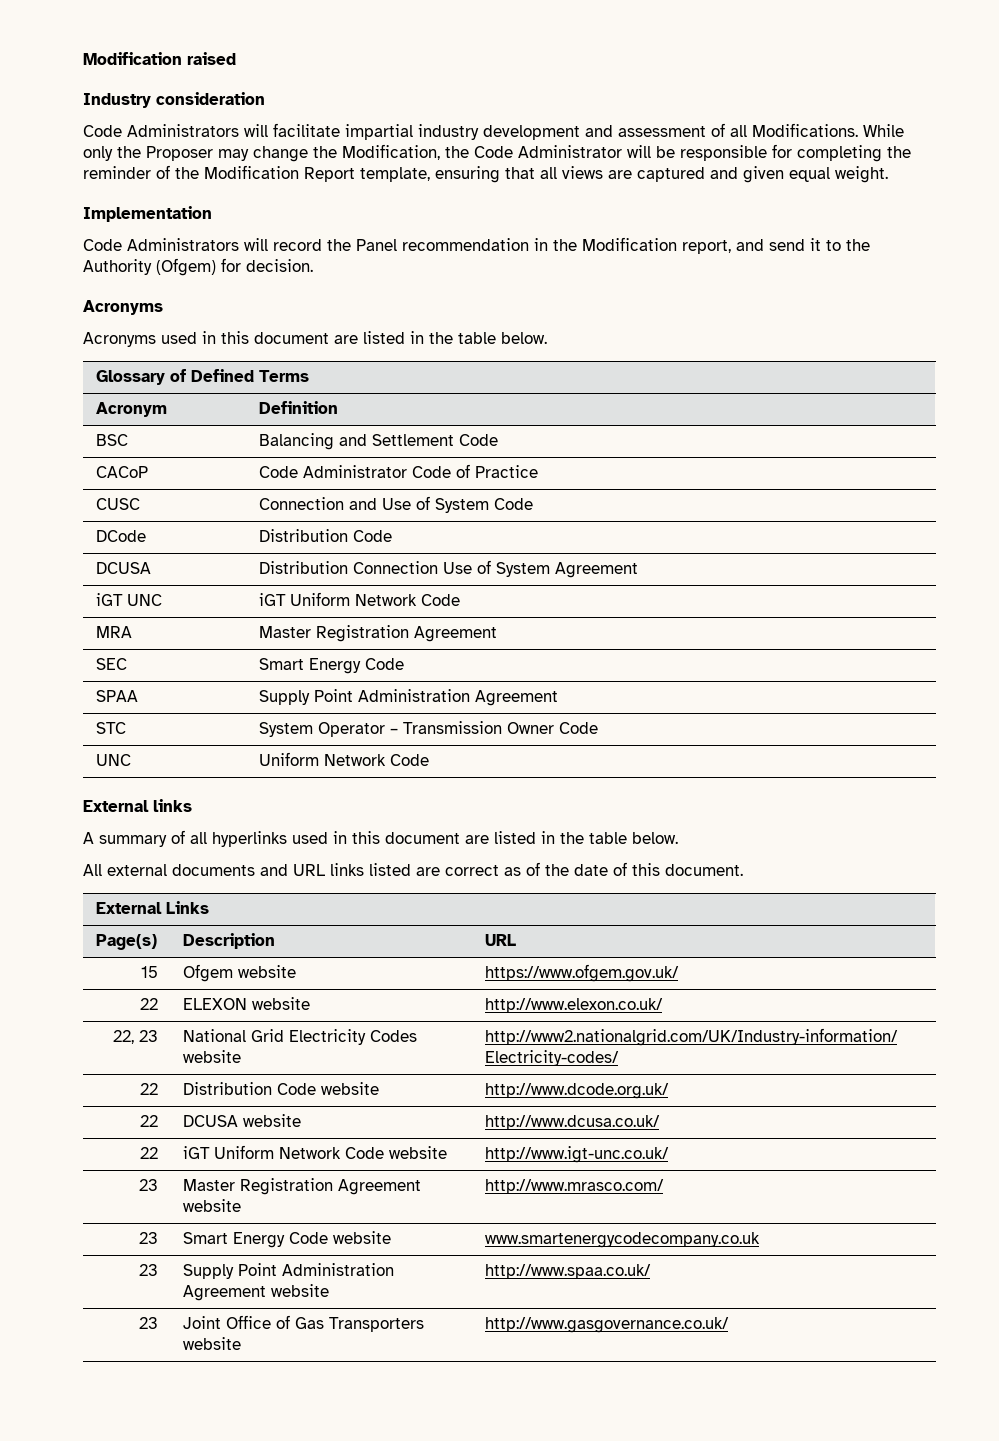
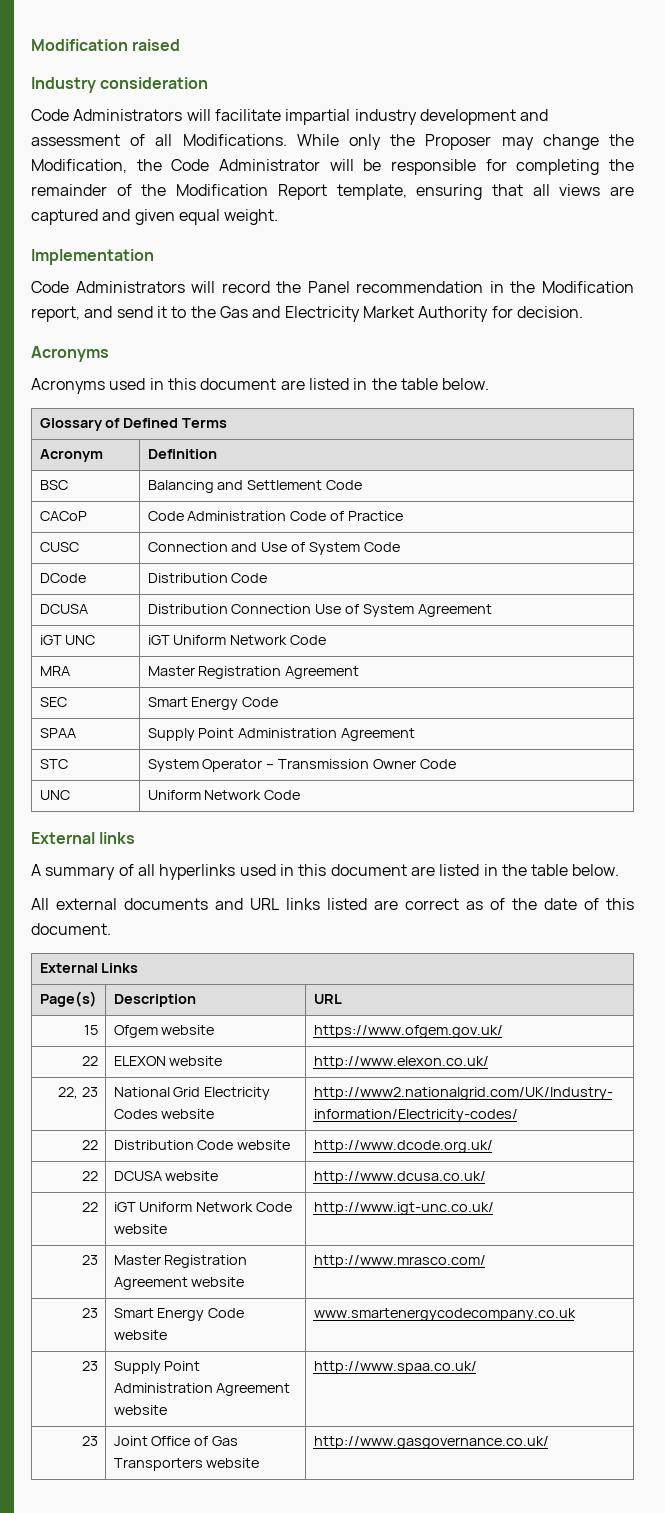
- While only the Proposer may change the Modification, the Code Administrator will be responsible for completing the reminder of the Modification Report template, ensuring that all views are captured and given equal weight.
+ While only the Proposer may change the Modification, the Code Administrator will be responsible for completing the remainder of the Modification Report template, ensuring that all views are captured and given equal weight.
- Code Administrators will record the Panel recommendation in the Modification report, and send it to the Authority (Ofgem) for decision.
+ Code Administrators will record the Panel recommendation in the Modification report, and send it to the Gas and Electricity Market Authority for decision.
- CACoP | Code Administrator Code of Practice
+ CACoP | Code Administration Code of Practice

